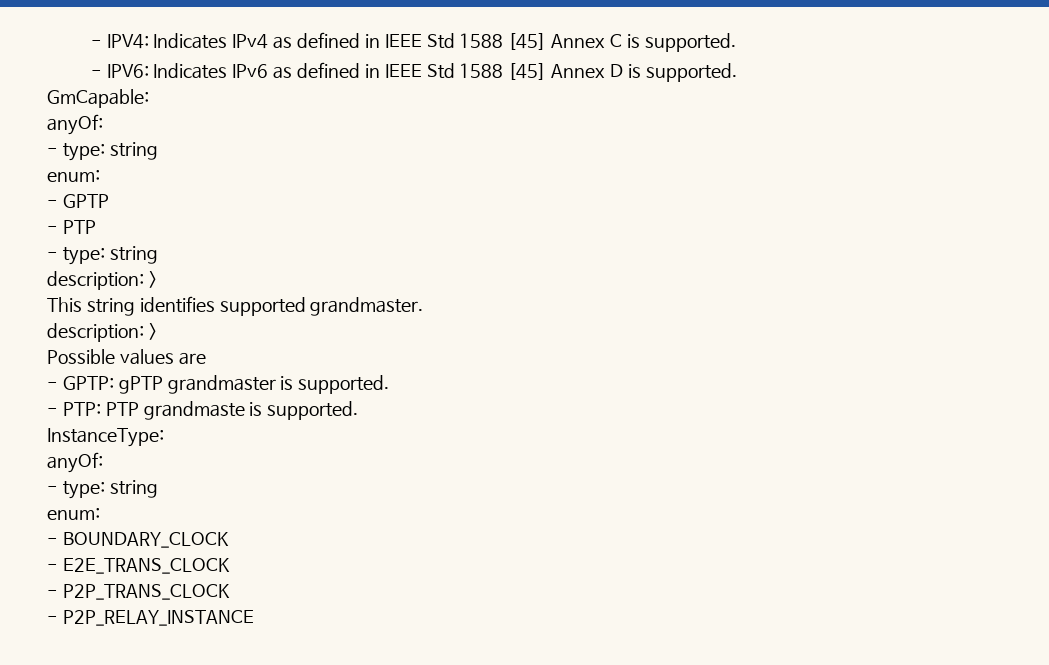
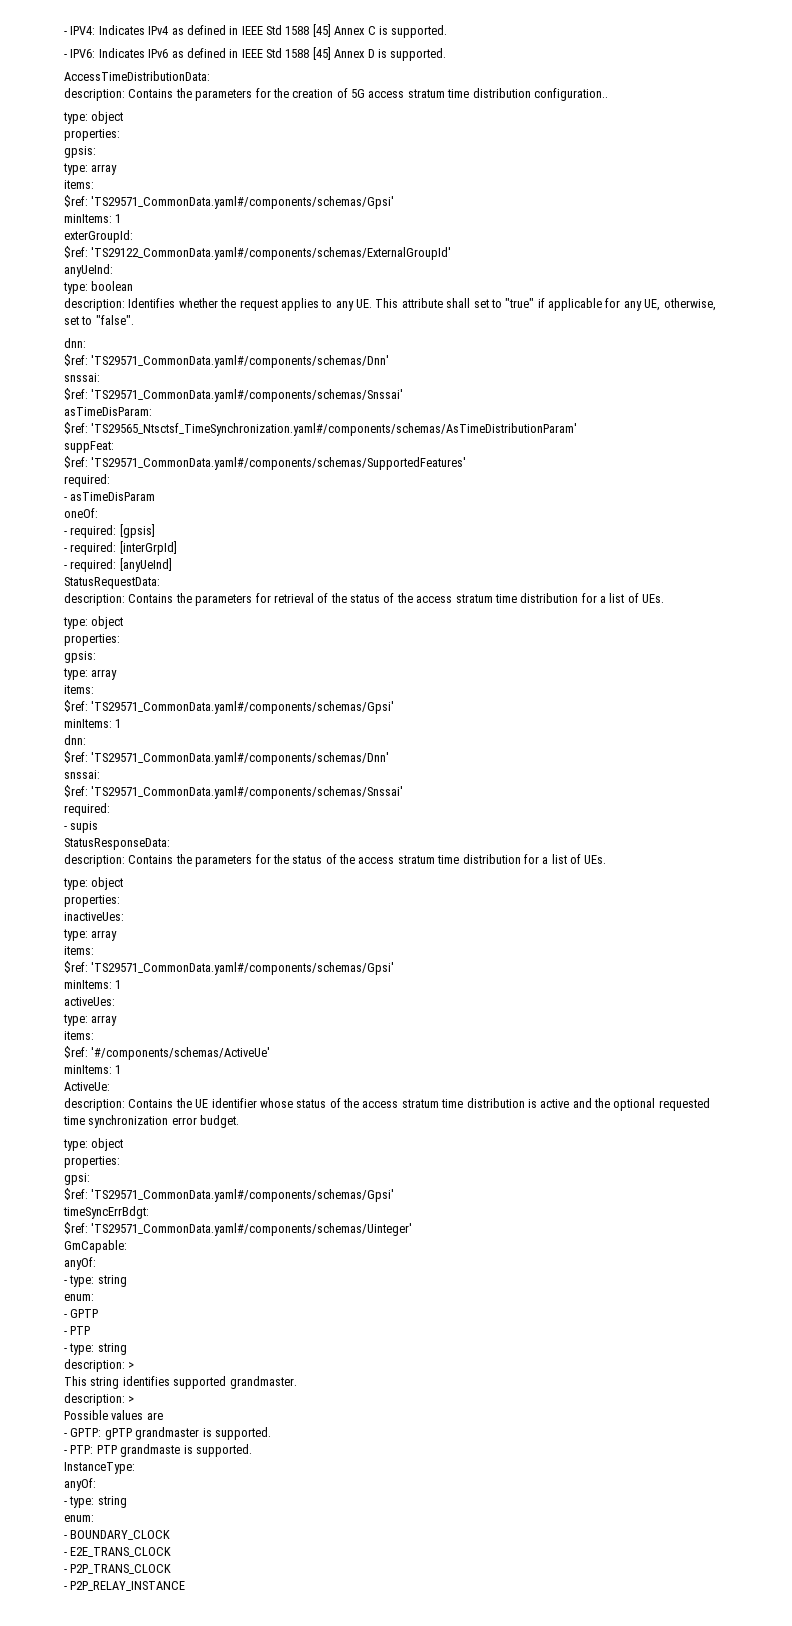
+ AccessTimeDistributionData:
+ description: Contains the parameters for the creation of 5G access stratum time distribution configuration..
+ type: object
+ properties:
+ gpsis:
+ type: array
+ items:
+ $ref: 'TS29571_CommonData.yaml#/components/schemas/Gpsi'
+ minItems: 1
+ exterGroupId:
+ $ref: 'TS29122_CommonData.yaml#/components/schemas/ExternalGroupId'
+ anyUeInd:
+ type: boolean
+ description: Identifies whether the request applies to any UE. This attribute shall set to "true" if applicable for any UE, otherwise, set to "false".
+ dnn:
+ $ref: 'TS29571_CommonData.yaml#/components/schemas/Dnn'
+ snssai:
+ $ref: 'TS29571_CommonData.yaml#/components/schemas/Snssai'
+ asTimeDisParam:
+ $ref: 'TS29565_Ntsctsf_TimeSynchronization.yaml#/components/schemas/AsTimeDistributionParam'
+ suppFeat:
+ $ref: 'TS29571_CommonData.yaml#/components/schemas/SupportedFeatures'
+ required:
+ - asTimeDisParam
+ oneOf:
+ - required: [gpsis]
+ - required: [interGrpId]
+ - required: [anyUeInd]
+ StatusRequestData:
+ description: Contains the parameters for retrieval of the status of the access stratum time distribution for a list of UEs.
+ type: object
+ properties:
+ gpsis:
+ type: array
+ items:
+ $ref: 'TS29571_CommonData.yaml#/components/schemas/Gpsi'
+ minItems: 1
+ dnn:
+ $ref: 'TS29571_CommonData.yaml#/components/schemas/Dnn'
+ snssai:
+ $ref: 'TS29571_CommonData.yaml#/components/schemas/Snssai'
+ required:
+ - supis
+ StatusResponseData:
+ description: Contains the parameters for the status of the access stratum time distribution for a list of UEs.
+ type: object
+ properties:
+ inactiveUes:
+ type: array
+ items:
+ $ref: 'TS29571_CommonData.yaml#/components/schemas/Gpsi'
+ minItems: 1
+ activeUes:
+ type: array
+ items:
+ $ref: '#/components/schemas/ActiveUe'
+ minItems: 1
+ ActiveUe:
+ description: Contains the UE identifier whose status of the access stratum time distribution is active and the optional requested time synchronization error budget.
+ type: object
+ properties:
+ gpsi:
+ $ref: 'TS29571_CommonData.yaml#/components/schemas/Gpsi'
+ timeSyncErrBdgt:
+ $ref: 'TS29571_CommonData.yaml#/components/schemas/Uinteger'

